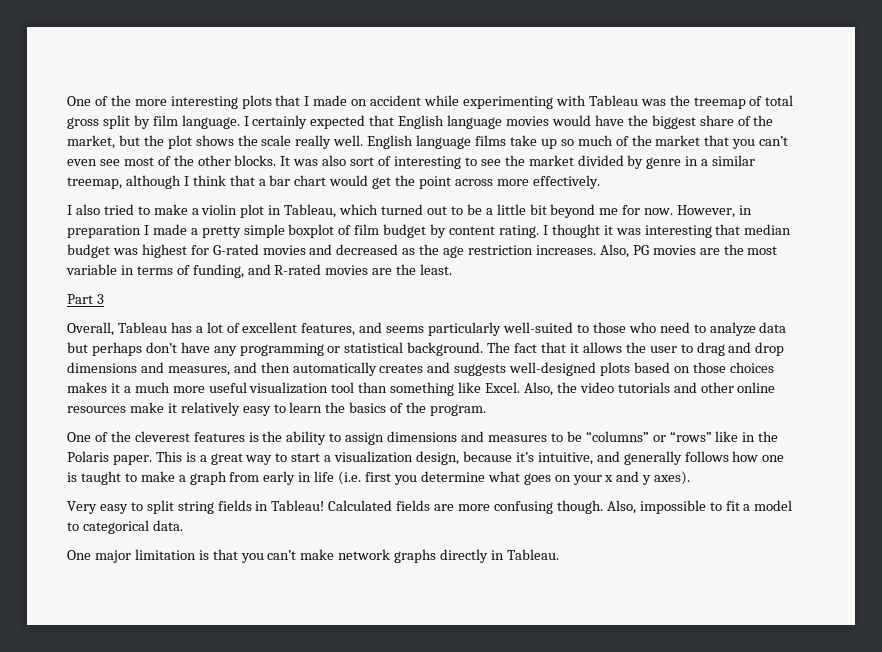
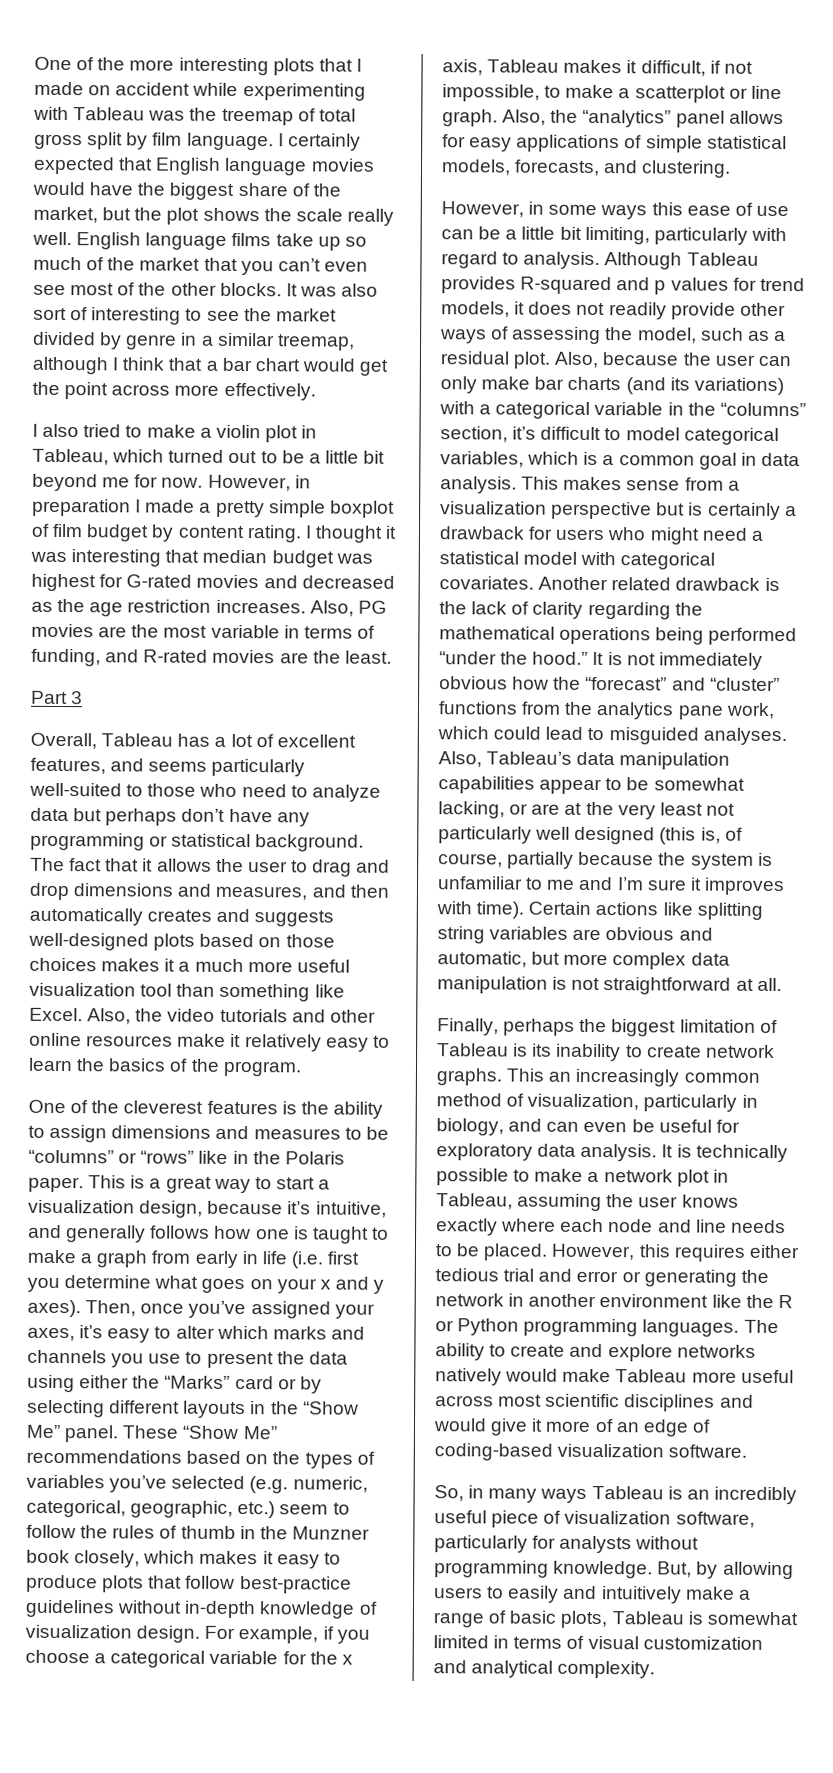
- This is a great way to start a visualization design, because it’s intuitive, and generally follows how one is taught to make a graph from early in life (i.e. first you determine what goes on your x and y axes).
- Very easy to split string fields in Tableau! Calculated fields are more confusing though. Also, impossible to fit a model to categorical data.
- One major limitation is that you can’t make network graphs directly in Tableau.
+ This is a great way to start a visualization design, because it’s intuitive, and generally follows how one is taught to make a graph from early in life (i.e. first you determine what goes on your x and y axes). Then, once you’ve assigned your axes, it’s easy to alter which marks and channels you use to present the data using either the “Marks” card or by selecting different layouts in the “Show Me” panel. These “Show Me” recommendations based on the types of variables you’ve selected (e.g. numeric, categorical, geographic, etc.) seem to follow the rules of thumb in the Munzner book closely, which makes it easy to produce plots that follow best-practice guidelines without in-depth knowledge of visualization design. For example, if you choose a categorical variable for the x axis, Tableau makes it difficult, if not impossible, to make a scatterplot or line graph. Also, the “analytics” panel allows for easy applications of simple statistical models, forecasts, and clustering.
+ However, in some ways this ease of use can be a little bit limiting, particularly with regard to analysis. Although Tableau provides R-squared and p values for trend models, it does not readily provide other ways of assessing the model, such as a residual plot. Also, because the user can only make bar charts (and its variations) with a categorical variable in the “columns” section, it’s difficult to model categorical variables, which is a common goal in data analysis. This makes sense from a visualization perspective but is certainly a drawback for users who might need a statistical model with categorical covariates. Another related drawback is the lack of clarity regarding the mathematical operations being performed “under the hood.” It is not immediately obvious how the “forecast” and “cluster” functions from the analytics pane work, which could lead to misguided analyses. Also, Tableau’s data manipulation capabilities appear to be somewhat lacking, or are at the very least not particularly well designed (this is, of course, partially because the system is unfamiliar to me and I’m sure it improves with time). Certain actions like splitting string variables are obvious and automatic, but more complex data manipulation is not straightforward at all.
+ Finally, perhaps the biggest limitation of Tableau is its inability to create network graphs. This an increasingly common method of visualization, particularly in biology, and can even be useful for exploratory data analysis. It is technically possible to make a network plot in Tableau, assuming the user knows exactly where each node and line needs to be placed. However, this requires either tedious trial and error or generating the network in another environment like the R or Python programming languages. The ability to create and explore networks natively would make Tableau more useful across most scientific disciplines and would give it more of an edge of coding-based visualization software.
+ So, in many ways Tableau is an incredibly useful piece of visualization software, particularly for analysts without programming knowledge. But, by allowing users to easily and intuitively make a range of basic plots, Tableau is somewhat limited in terms of visual customization and analytical complexity.

